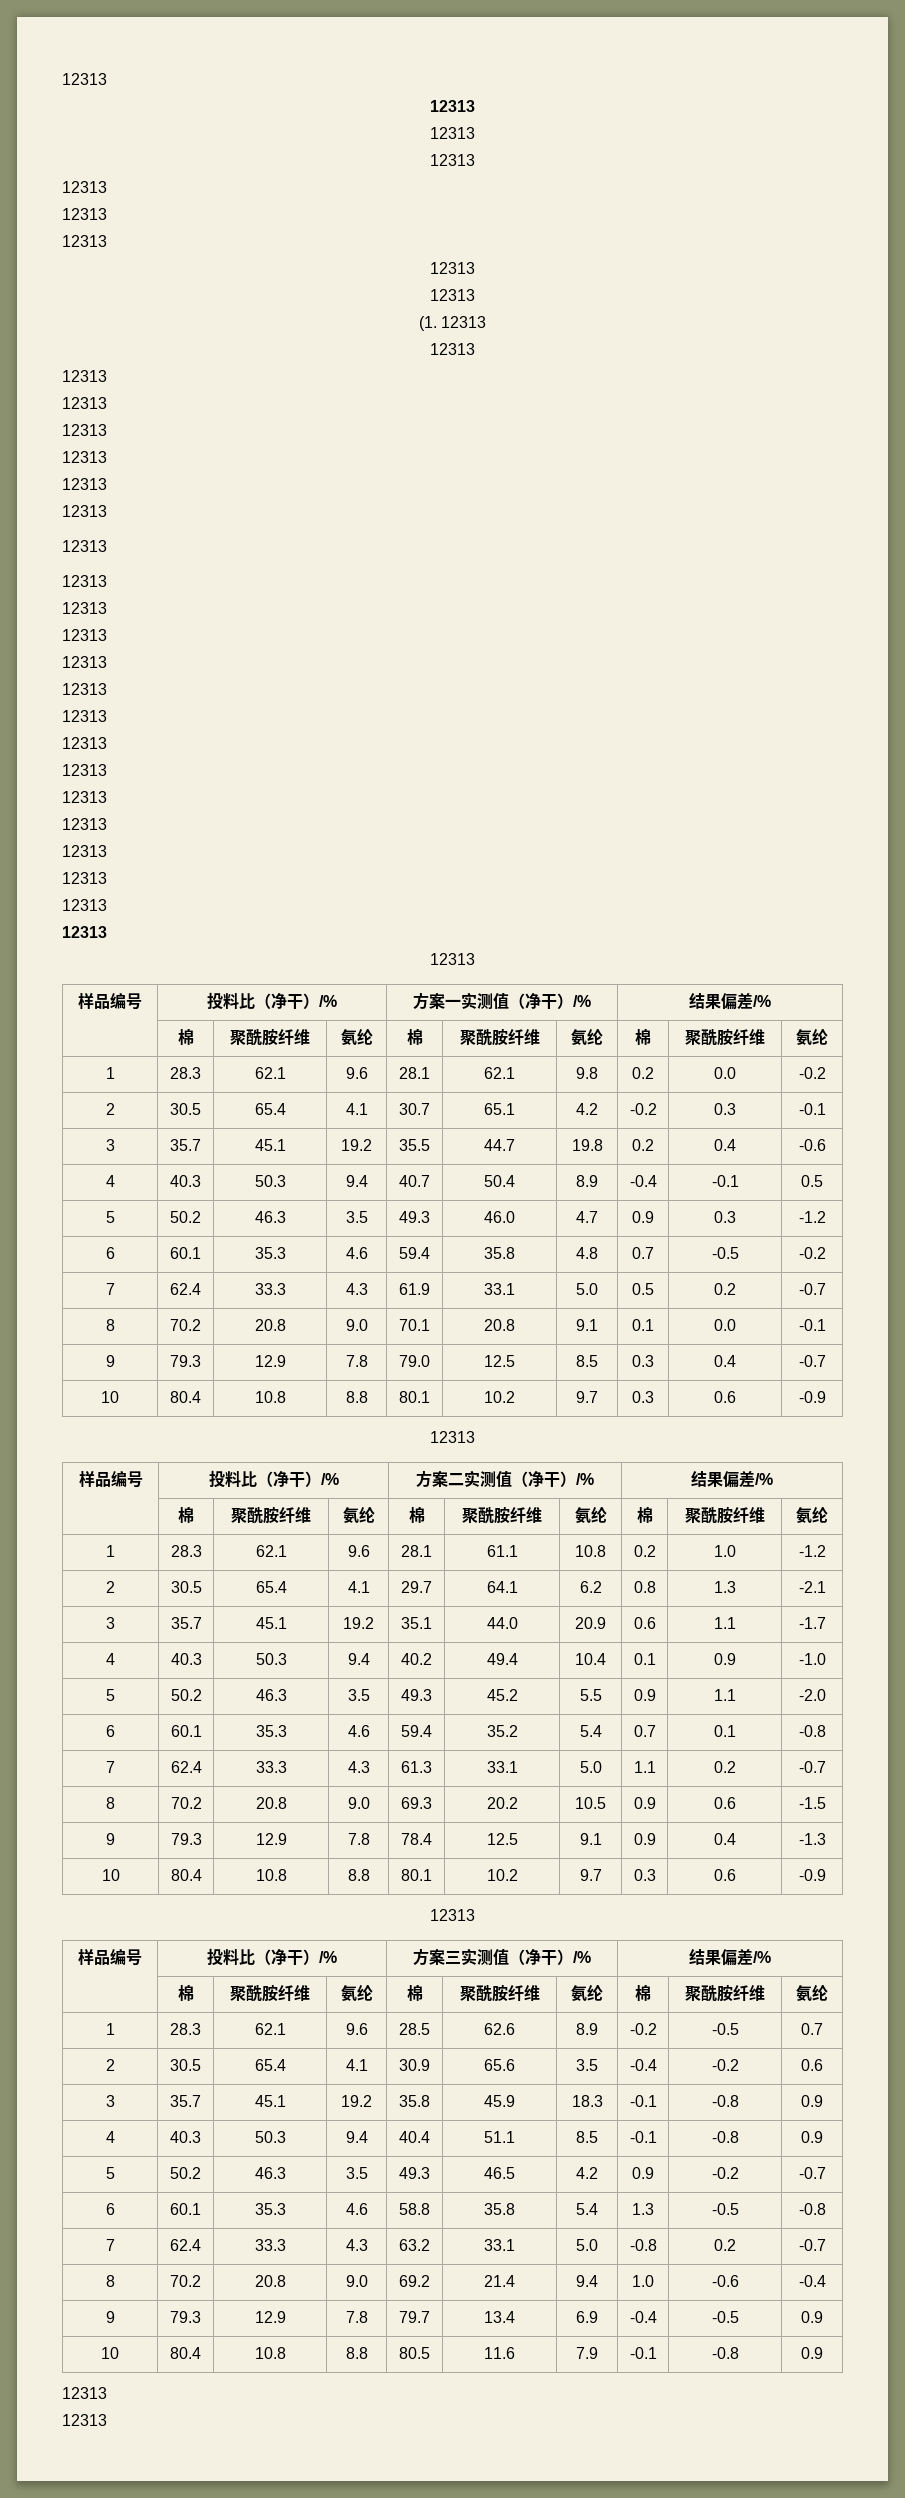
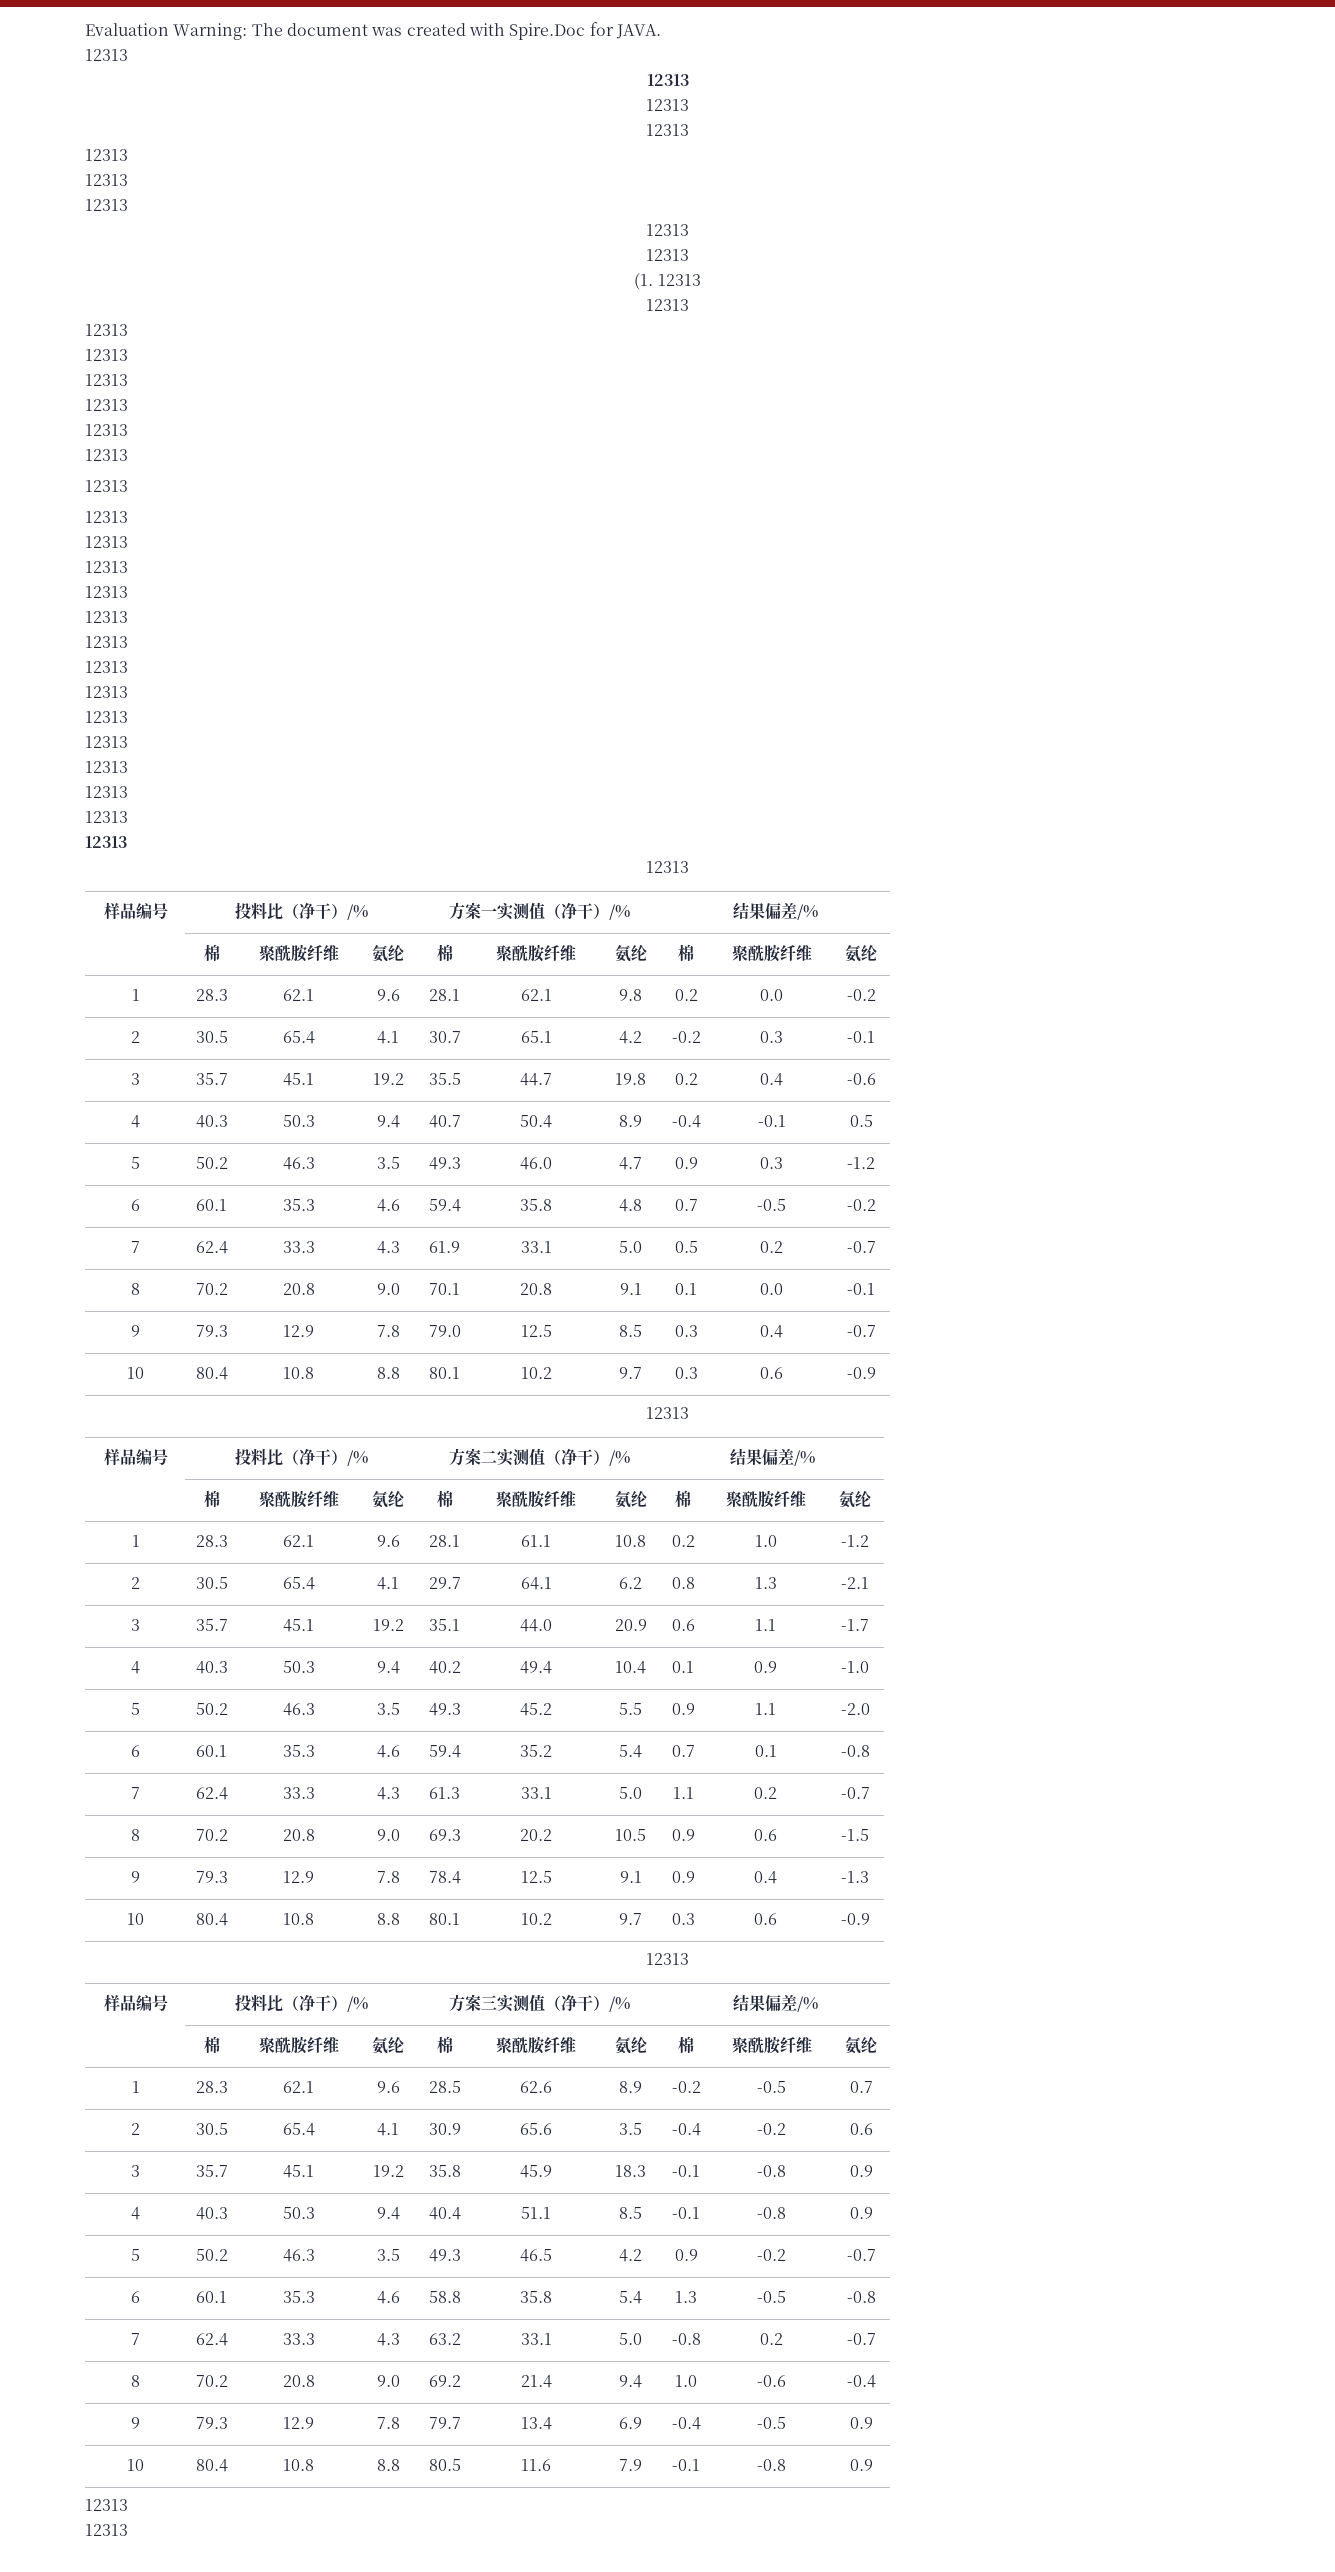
+ Evaluation Warning: The document was created with Spire.Doc for JAVA.

